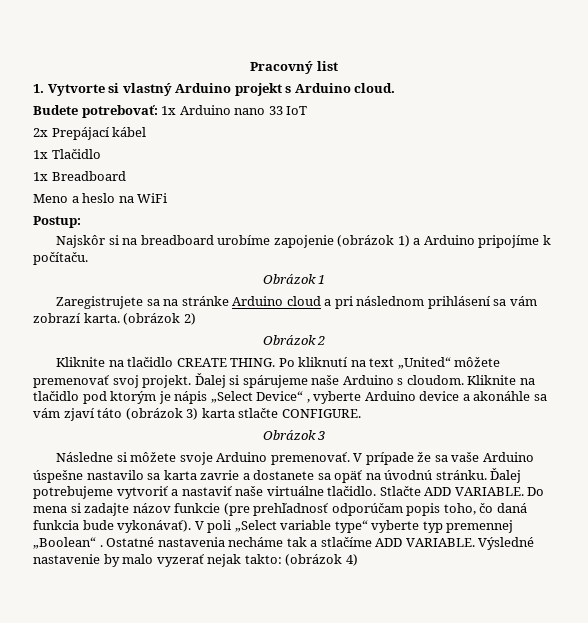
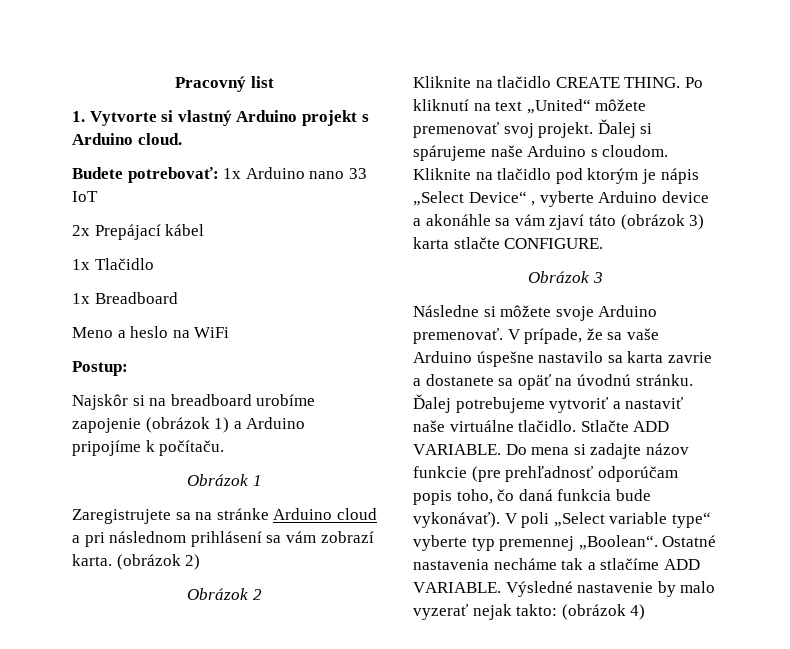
- V prípade že sa vaše Arduino úspešne nastavilo sa karta zavrie a dostanete sa opäť na úvodnú stránku.
+ V prípade, že sa vaše Arduino úspešne nastavilo sa karta zavrie a dostanete sa opäť na úvodnú stránku.
- V poli „Select variable type“ vyberte typ premennej „Boolean“ .
+ V poli „Select variable type“ vyberte typ premennej „Boolean“.

